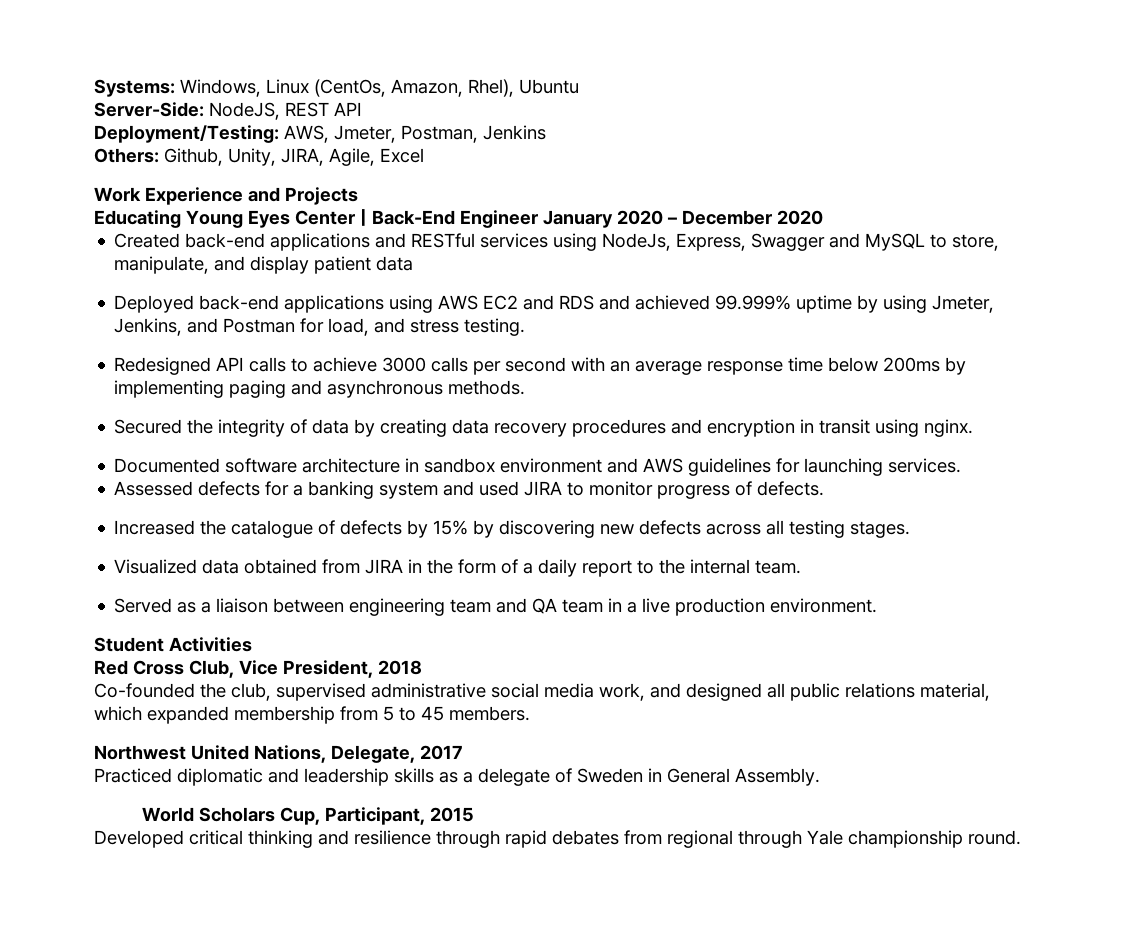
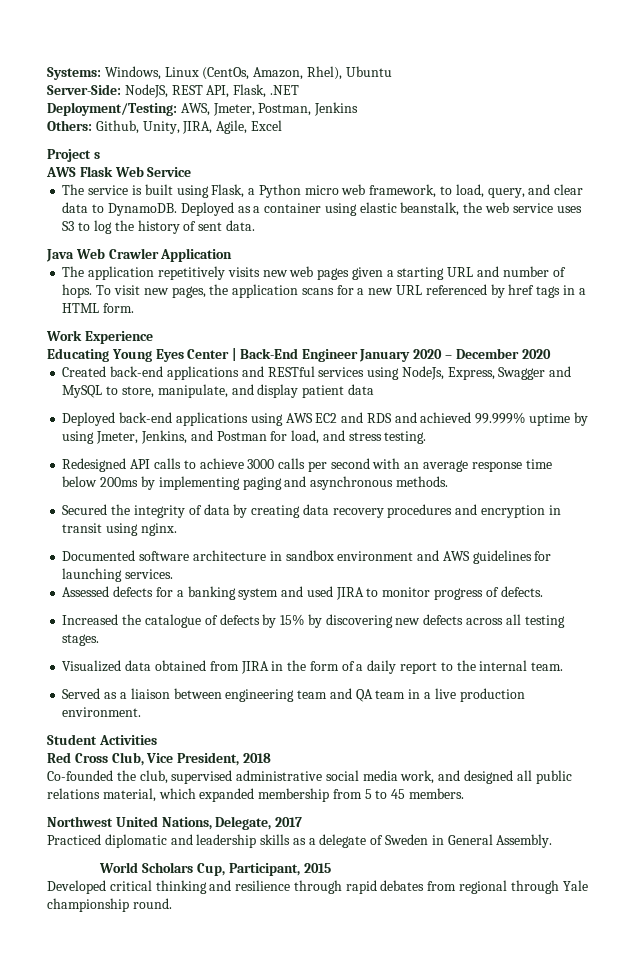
- Server-Side: NodeJS, REST API
+ Server-Side: NodeJS, REST API, Flask, .NET
+ Project s
+ AWS Flask Web Service
+ The service is built using Flask, a Python micro web framework, to load, query, and clear data to DynamoDB. Deployed as a container using elastic beanstalk, the web service uses S3 to log the history of sent data.
+ Java Web Crawler Application
+ The application repetitively visits new web pages given a starting URL and number of hops. To visit new pages, the application scans for a new URL referenced by href tags in a HTML form.
- Work Experience and Projects
+ Work Experience

